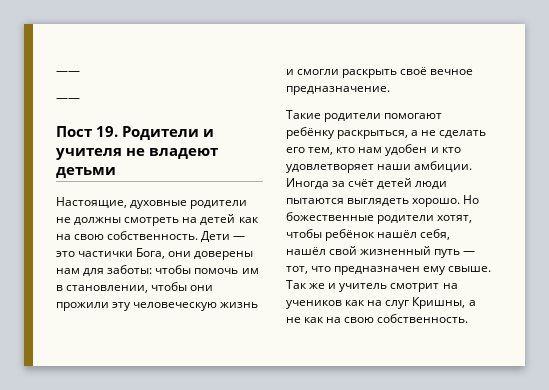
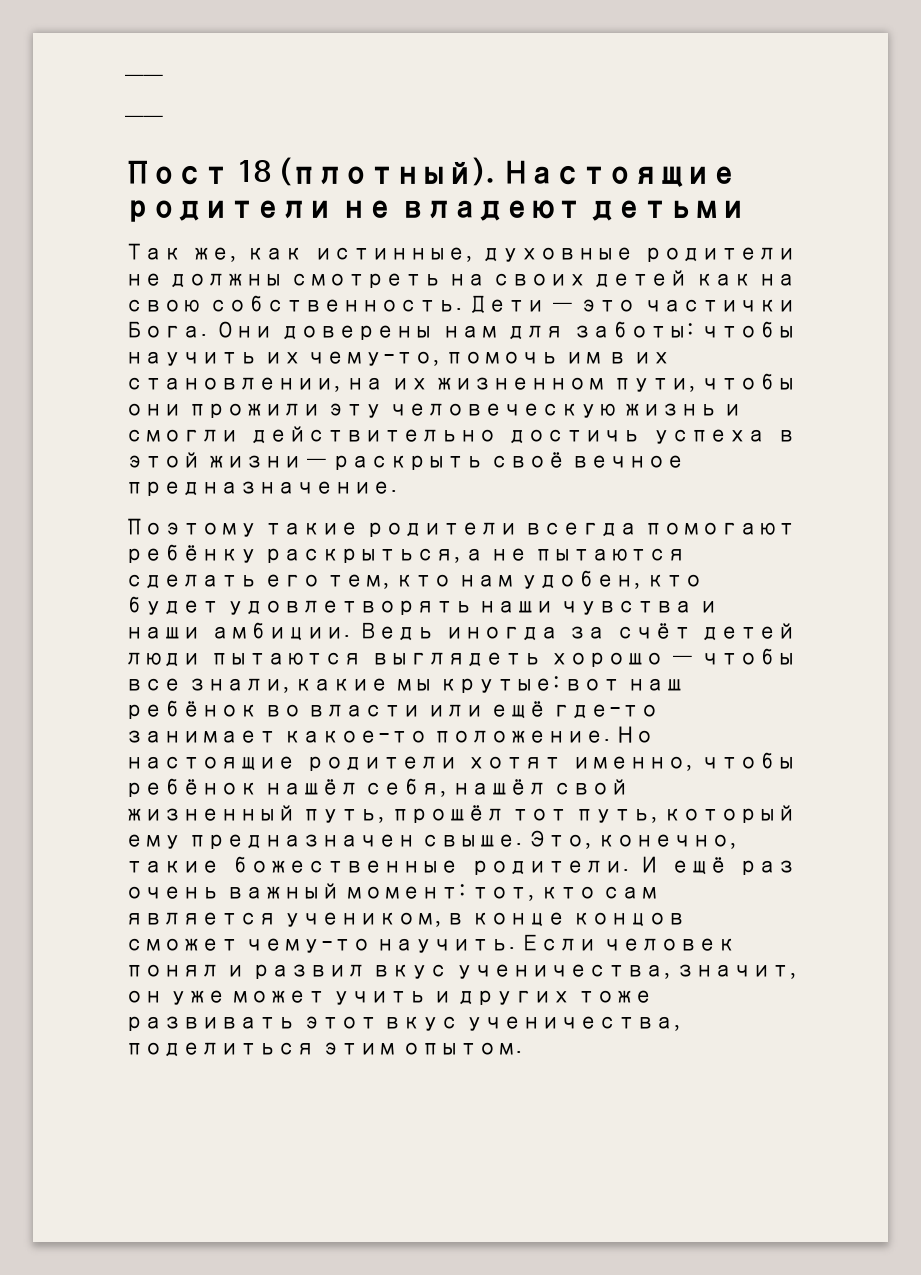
- Пост 19. Родители и учителя не владеют детьми
+ Пост 18 (плотный). Настоящие родители не владеют детьми
- Настоящие, духовные родители не должны смотреть на детей как на свою собственность.
+ Так же, как истинные, духовные родители не должны смотреть на своих детей как на свою собственность.
- Дети — это частички Бога, они доверены нам для заботы: чтобы помочь им в становлении, чтобы они прожили эту человеческую жизнь и смогли раскрыть своё вечное предназначение.
+ Дети — это частички Бога. Они доверены нам для заботы: чтобы научить их чему-то, помочь им в их становлении, на их жизненном пути, чтобы они прожили эту человеческую жизнь и смогли действительно достичь успеха в этой жизни — раскрыть своё вечное предназначение.
- Такие родители помогают ребёнку раскрыться, а не сделать его тем, кто нам удобен и кто удовлетворяет наши амбиции. Иногда за счёт детей люди пытаются выглядеть хорошо. Но божественные родители хотят, чтобы ребёнок нашёл себя, нашёл свой жизненный путь — тот, что предназначен ему свыше. Так же и учитель смотрит на учеников как на слуг Кришны, а не как на свою собственность.
+ Поэтому такие родители всегда помогают ребёнку раскрыться, а не пытаются сделать его тем, кто нам удобен, кто будет удовлетворять наши чувства и наши амбиции. Ведь иногда за счёт детей люди пытаются выглядеть хорошо — чтобы все знали, какие мы крутые: вот наш ребёнок во власти или ещё где-то занимает какое-то положение. Но настоящие родители хотят именно, чтобы ребёнок нашёл себя, нашёл свой жизненный путь, прошёл тот путь, который ему предназначен свыше. Это, конечно, такие божественные родители. И ещё раз очень важный момент: тот, кто сам является учеником, в конце концов сможет чему-то научить. Если человек понял и развил вкус ученичества, значит, он уже может учить и других тоже развивать этот вкус ученичества, поделиться этим опытом.

